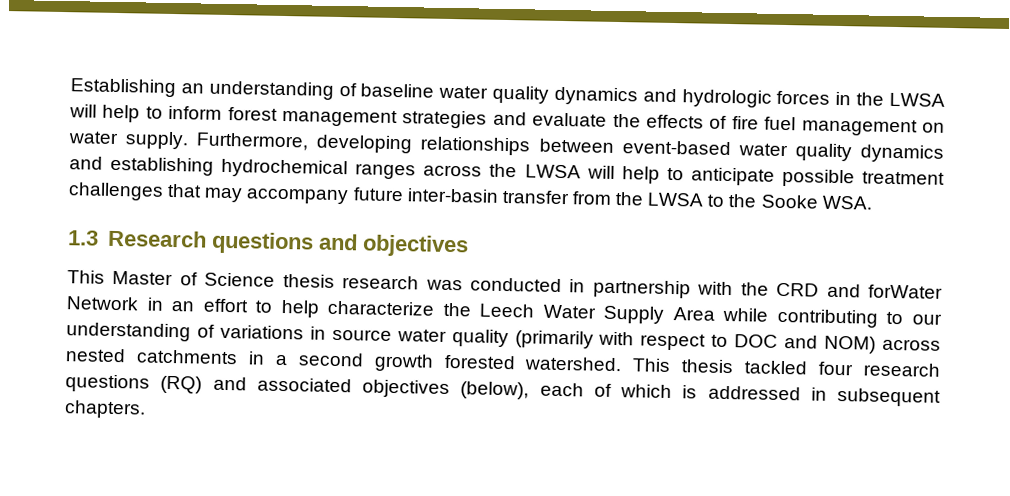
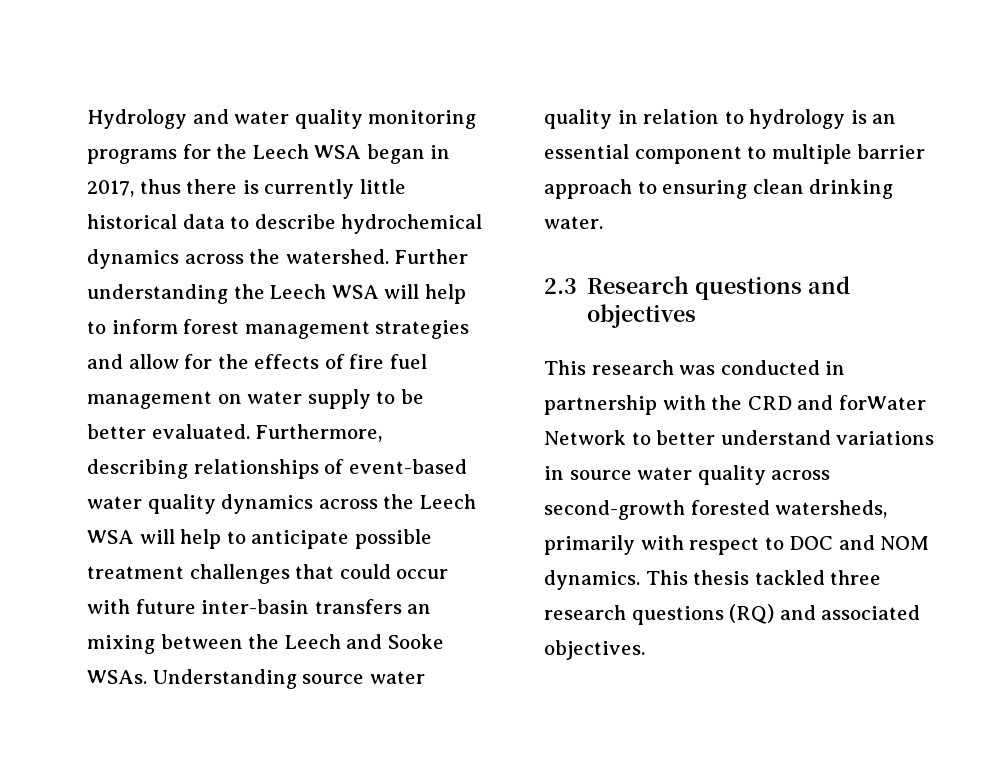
- Establishing an understanding of baseline water quality dynamics and hydrologic forces in the LWSA will help to inform forest management strategies and evaluate the effects of fire fuel management on water supply. Furthermore, developing relationships between event-based water quality dynamics and establishing hydrochemical ranges across the LWSA will help to anticipate possible treatment challenges that may accompany future inter-basin transfer from the LWSA to the Sooke WSA.
- 1.3 Research questions and objectives
+ Hydrology and water quality monitoring programs for the Leech WSA began in 2017, thus there is currently little historical data to describe hydrochemical dynamics across the watershed. Further understanding the Leech WSA will help to inform forest management strategies and allow for the effects of fire fuel management on water supply to be better evaluated. Furthermore, describing relationships of event-based water quality dynamics across the Leech WSA will help to anticipate possible treatment challenges that could occur with future inter-basin transfers an mixing between the Leech and Sooke WSAs. Understanding source water quality in relation to hydrology is an essential component to multiple barrier approach to ensuring clean drinking water.
+ 2.3 Research questions and objectives
- This Master of Science thesis research was conducted in partnership with the CRD and forWater Network in an effort to help characterize the Leech Water Supply Area while contributing to our understanding of variations in source water quality (primarily with respect to DOC and NOM) across nested catchments in a second growth forested watershed.
+ This research was conducted in partnership with the CRD and forWater Network to better understand variations in source water quality across second-growth forested watersheds, primarily with respect to DOC and NOM dynamics.
- This thesis tackled four research questions (RQ) and associated objectives (below), each of which is addressed in subsequent chapters.
+ This thesis tackled three research questions (RQ) and associated objectives.

